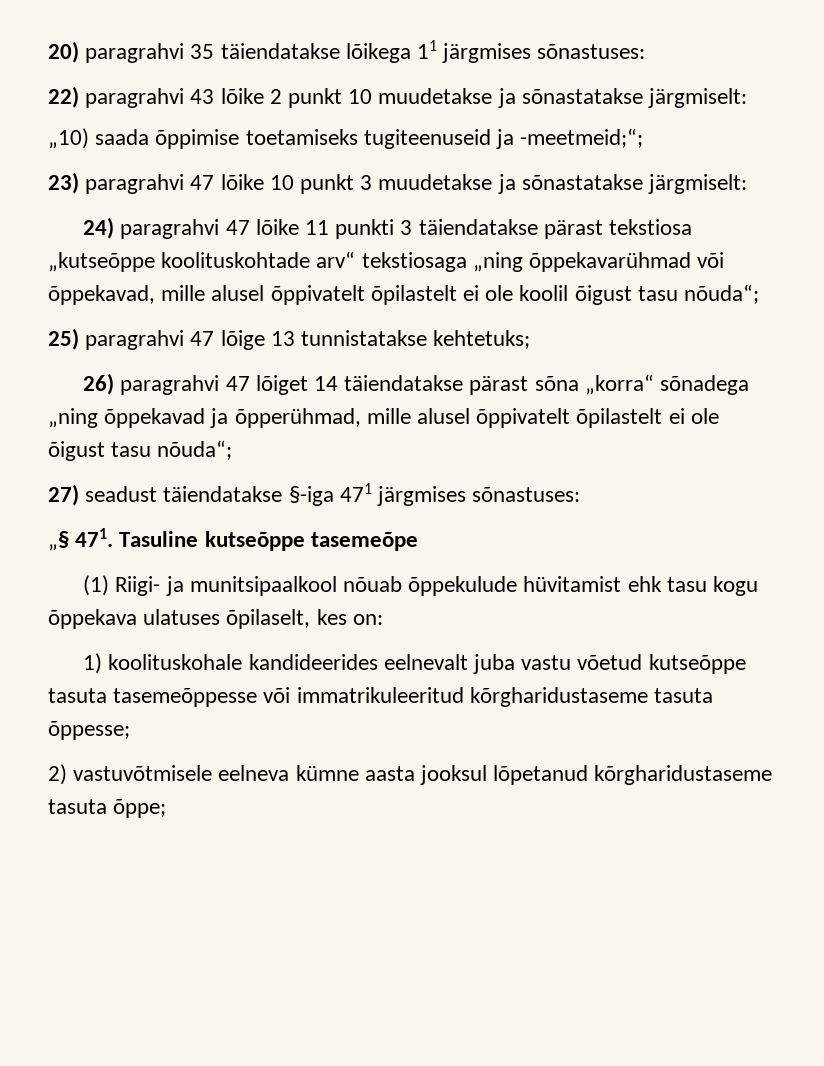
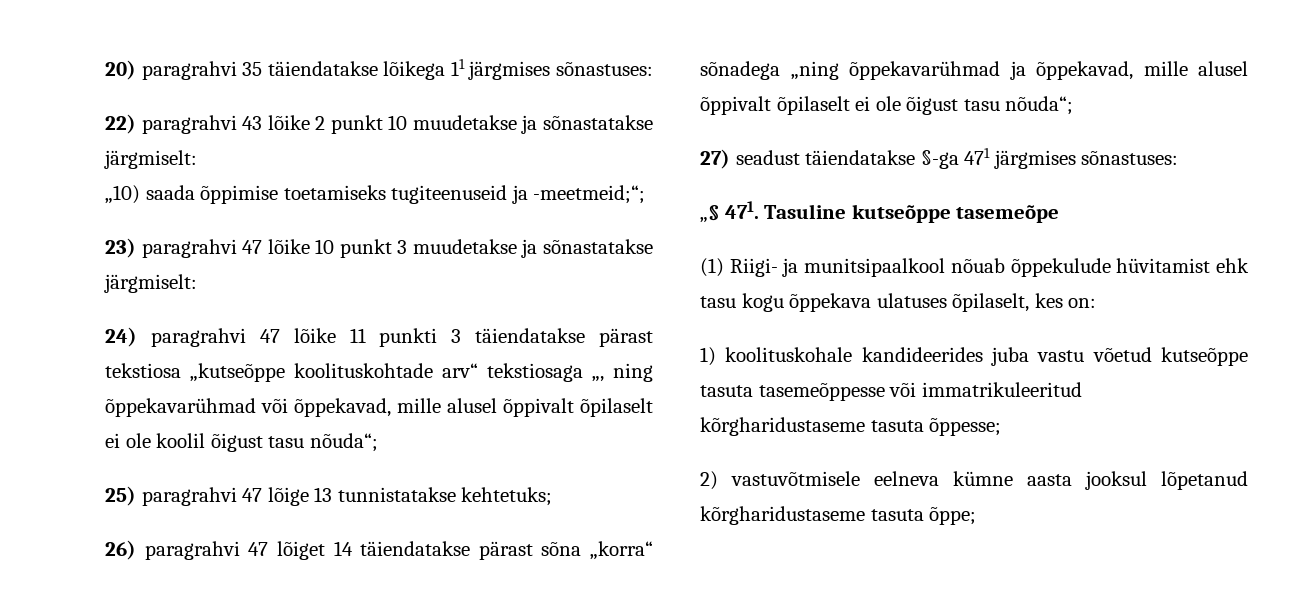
- 24) paragrahvi 47 lõike 11 punkti 3 täiendatakse pärast tekstiosa „kutseõppe koolituskohtade arv“ tekstiosaga „ning õppekavarühmad või õppekavad, mille alusel õppivatelt õpilastelt ei ole koolil õigust tasu nõuda“;
+ 24) paragrahvi 47 lõike 11 punkti 3 täiendatakse pärast tekstiosa „kutseõppe koolituskohtade arv“ tekstiosaga „, ning õppekavarühmad või õppekavad, mille alusel õppivalt õpilaselt ei ole koolil õigust tasu nõuda“;
- 26) paragrahvi 47 lõiget 14 täiendatakse pärast sõna „korra“ sõnadega „ning õppekavad ja õpperühmad, mille alusel õppivatelt õpilastelt ei ole õigust tasu nõuda“;
+ 26) paragrahvi 47 lõiget 14 täiendatakse pärast sõna „korra“ sõnadega „ning õppekavarühmad ja õppekavad, mille alusel õppivalt õpilaselt ei ole õigust tasu nõuda“;
- 27) seadust täiendatakse §-iga 471 järgmises sõnastuses:
+ 27) seadust täiendatakse §-ga 471 järgmises sõnastuses:
- 1) koolituskohale kandideerides eelnevalt juba vastu võetud kutseõppe tasuta tasemeõppesse või immatrikuleeritud kõrgharidustaseme tasuta õppesse;
+ 1) koolituskohale kandideerides juba vastu võetud kutseõppe tasuta tasemeõppesse või immatrikuleeritud kõrgharidustaseme tasuta õppesse;

